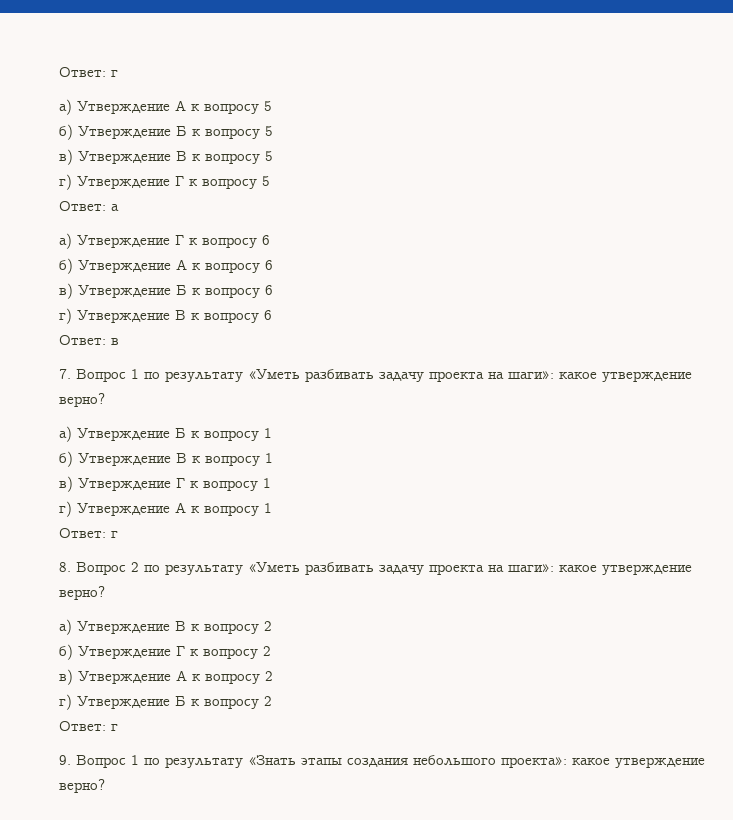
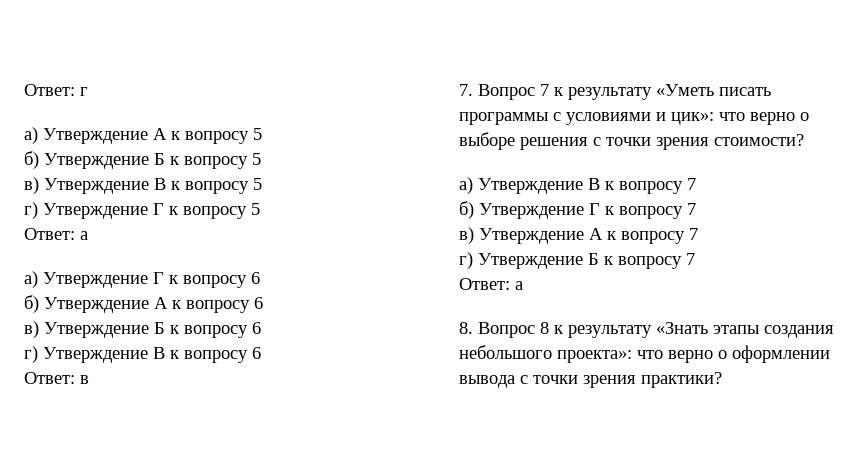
- 7. Вопрос 1 по результату «Уметь разбивать задачу проекта на шаги»: какое утверждение верно?
- а) Утверждение Б к вопросу 1
- б) Утверждение В к вопросу 1
- в) Утверждение Г к вопросу 1
- г) Утверждение А к вопросу 1
- Ответ: г
- 8. Вопрос 2 по результату «Уметь разбивать задачу проекта на шаги»: какое утверждение верно?
+ 7. Вопрос 7 к результату «Уметь писать программы с условиями и цик»: что верно о выборе решения с точки зрения стоимости?
- а) Утверждение В к вопросу 2
+ а) Утверждение В к вопросу 7
- б) Утверждение Г к вопросу 2
+ б) Утверждение Г к вопросу 7
- в) Утверждение А к вопросу 2
+ в) Утверждение А к вопросу 7
- г) Утверждение Б к вопросу 2
- Ответ: г
- 9. Вопрос 1 по результату «Знать этапы создания небольшого проекта»: какое утверждение верно?
+ г) Утверждение Б к вопросу 7
+ Ответ: а
+ 8. Вопрос 8 к результату «Знать этапы создания небольшого проекта»: что верно о оформлении вывода с точки зрения практики?

